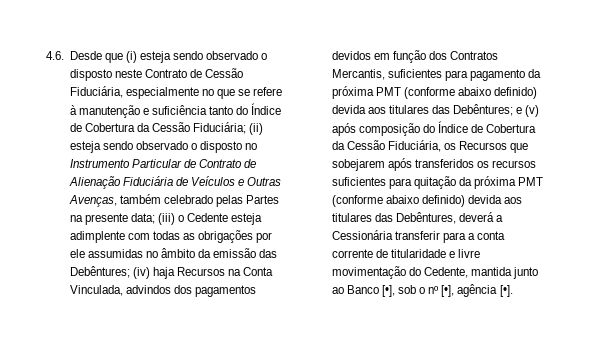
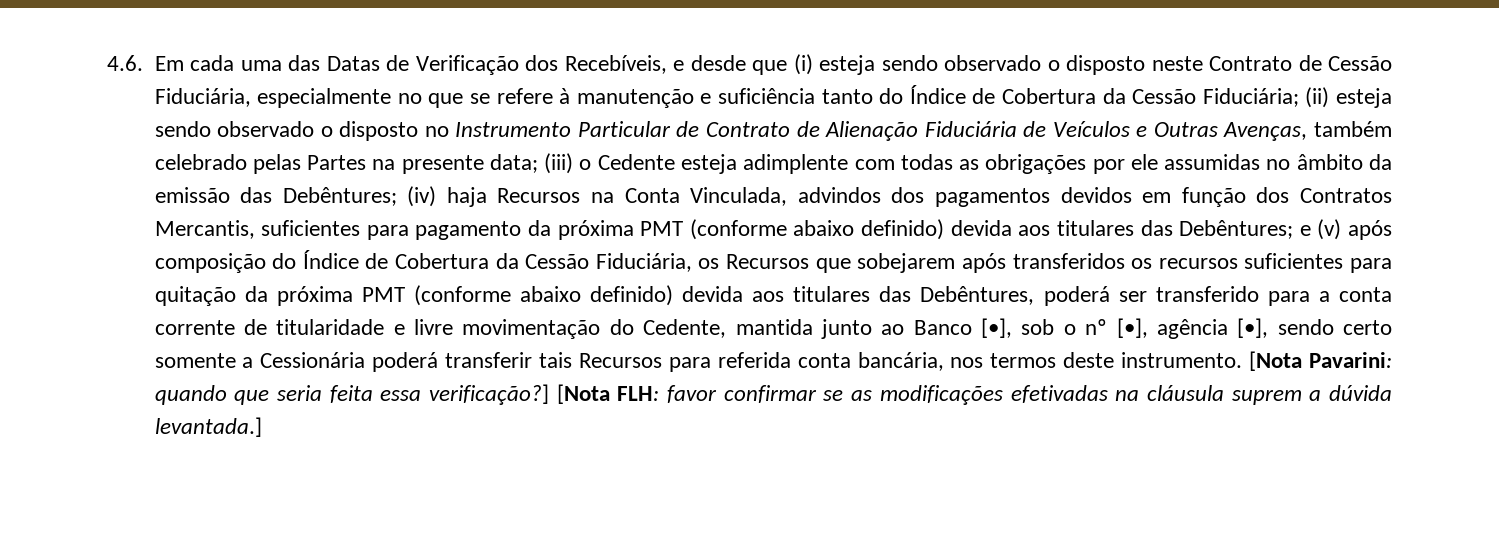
- 4.6. Desde que (i) esteja sendo observado o disposto neste Contrato de Cessão Fiduciária, especialmente no que se refere à manutenção e suficiência tanto do Índice de Cobertura da Cessão Fiduciária;
+ 4.6. Em cada uma das Datas de Verificação dos Recebíveis, e desde que (i) esteja sendo observado o disposto neste Contrato de Cessão Fiduciária, especialmente no que se refere à manutenção e suficiência tanto do Índice de Cobertura da Cessão Fiduciária;
- e (v) após composição do Índice de Cobertura da Cessão Fiduciária, os Recursos que sobejarem após transferidos os recursos suficientes para quitação da próxima PMT (conforme abaixo definido) devida aos titulares das Debêntures, deverá a Cessionária transferir para a conta corrente de titularidade e livre movimentação do Cedente, mantida junto ao Banco [•], sob o nº [•], agência [•].
+ e (v) após composição do Índice de Cobertura da Cessão Fiduciária, os Recursos que sobejarem após transferidos os recursos suficientes para quitação da próxima PMT (conforme abaixo definido) devida aos titulares das Debêntures, poderá ser transferido para a conta corrente de titularidade e livre movimentação do Cedente, mantida junto ao Banco [•], sob o nº [•], agência [•], sendo certo somente a Cessionária poderá transferir tais Recursos para referida conta bancária, nos termos deste instrumento. [Nota Pavarini: quando que seria feita essa verificação?] [Nota FLH: favor confirmar se as modificações efetivadas na cláusula suprem a dúvida levantada.]

